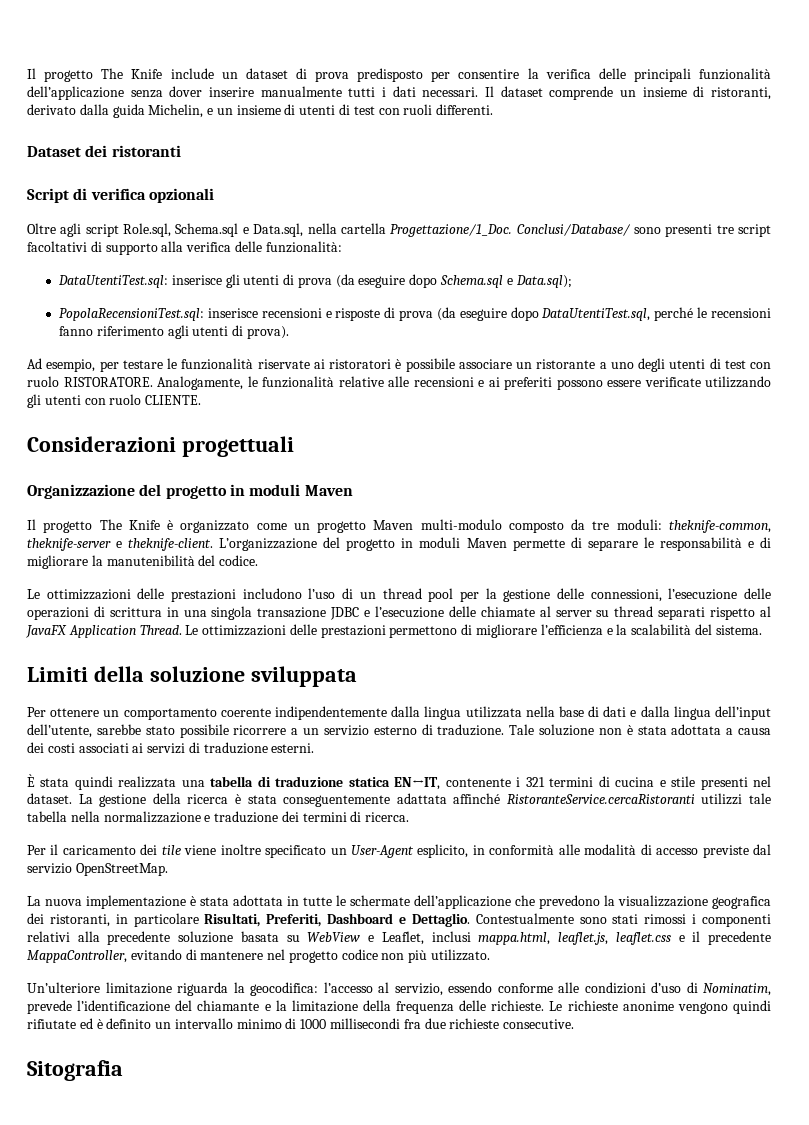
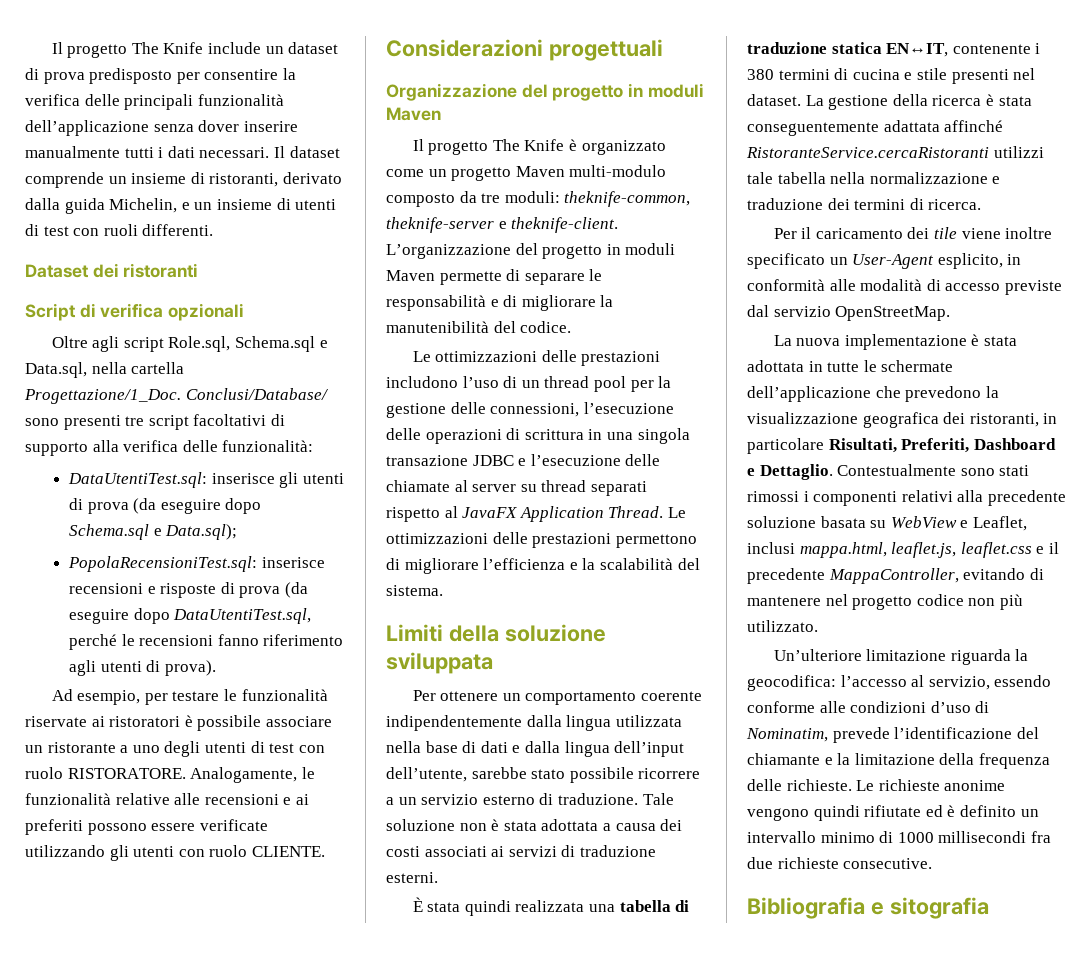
- È stata quindi realizzata una tabella di traduzione statica EN↔IT, contenente i 321 termini di cucina e stile presenti nel dataset.
+ È stata quindi realizzata una tabella di traduzione statica EN↔IT, contenente i 380 termini di cucina e stile presenti nel dataset.
- Sitografia
+ Bibliografia e sitografia

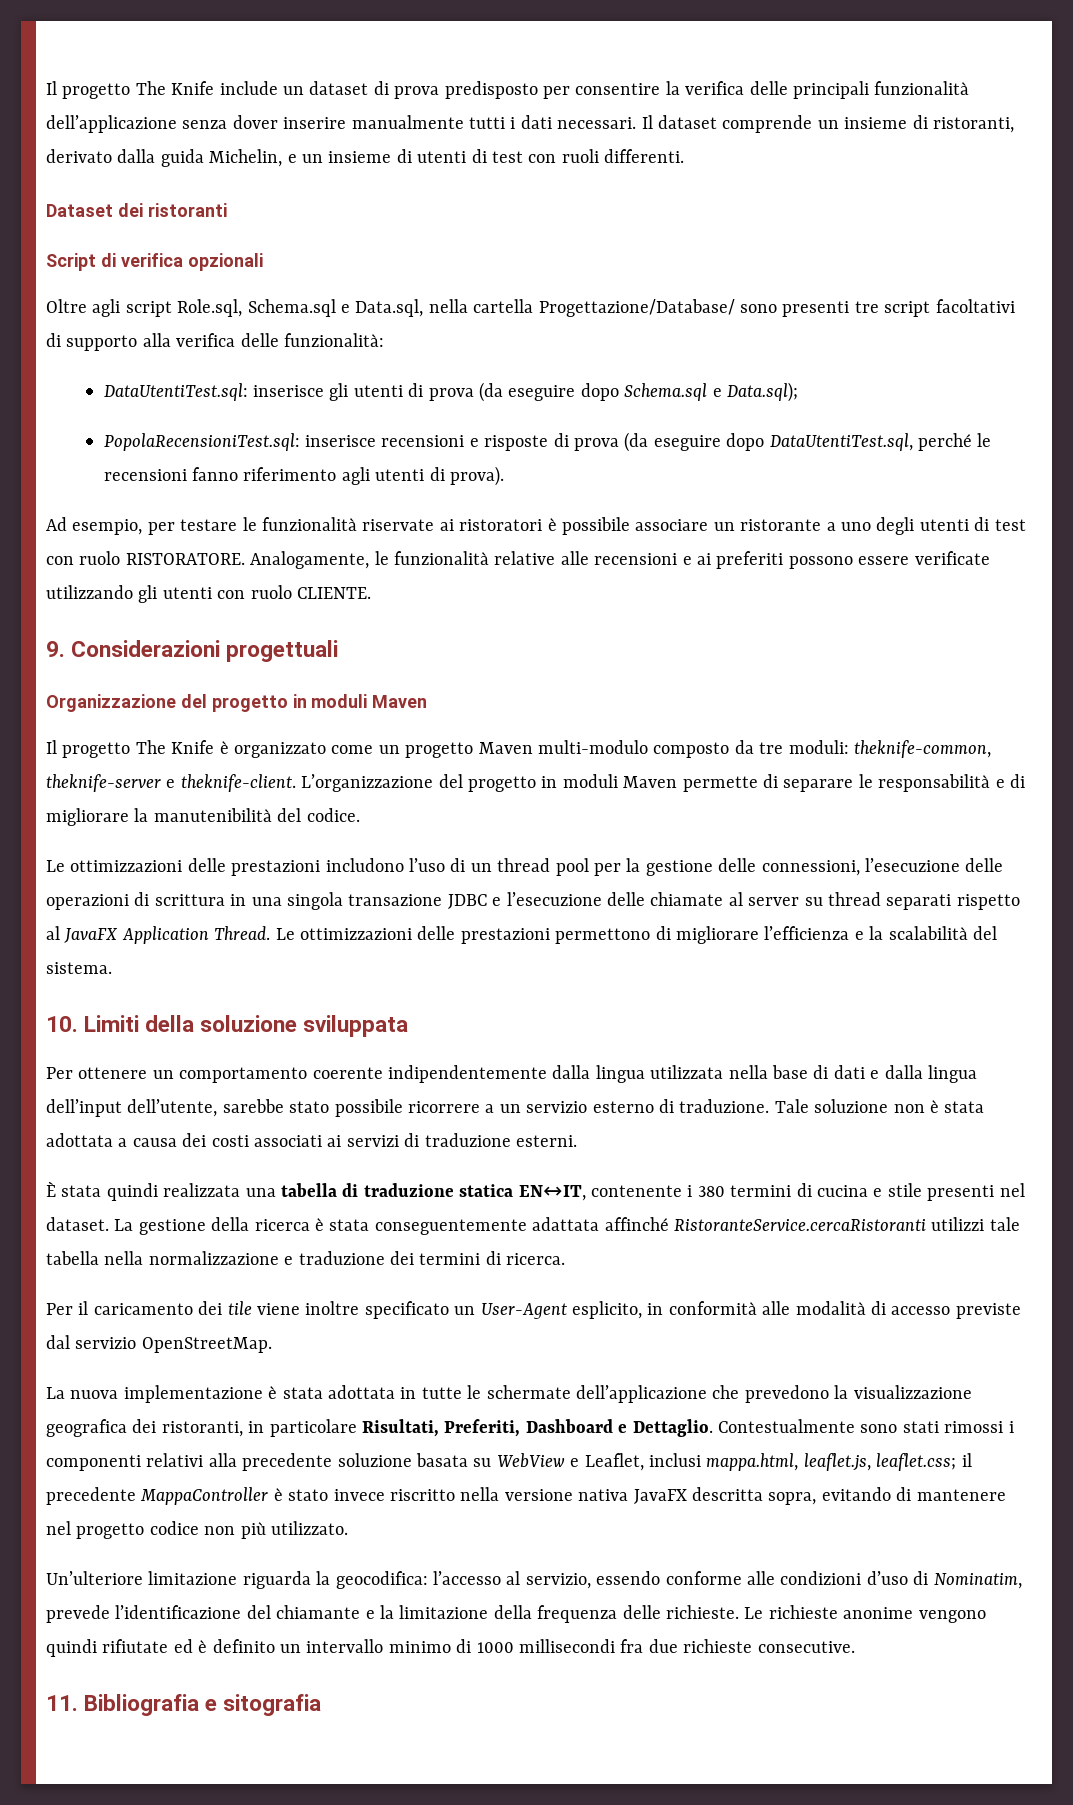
- Oltre agli script Role.sql, Schema.sql e Data.sql, nella cartella Progettazione/1_Doc. Conclusi/Database/ sono presenti tre script facoltativi di supporto alla verifica delle funzionalità:
+ Oltre agli script Role.sql, Schema.sql e Data.sql, nella cartella Progettazione/Database/ sono presenti tre script facoltativi di supporto alla verifica delle funzionalità:
- Considerazioni progettuali
+ 9. Considerazioni progettuali
- Limiti della soluzione sviluppata
+ 10. Limiti della soluzione sviluppata
- Contestualmente sono stati rimossi i componenti relativi alla precedente soluzione basata su WebView e Leaflet, inclusi mappa.html, leaflet.js, leaflet.css e il precedente MappaController, evitando di mantenere nel progetto codice non più utilizzato.
+ Contestualmente sono stati rimossi i componenti relativi alla precedente soluzione basata su WebView e Leaflet, inclusi mappa.html, leaflet.js, leaflet.css; il precedente MappaController è stato invece riscritto nella versione nativa JavaFX descritta sopra, evitando di mantenere nel progetto codice non più utilizzato.
- Bibliografia e sitografia
+ 11. Bibliografia e sitografia

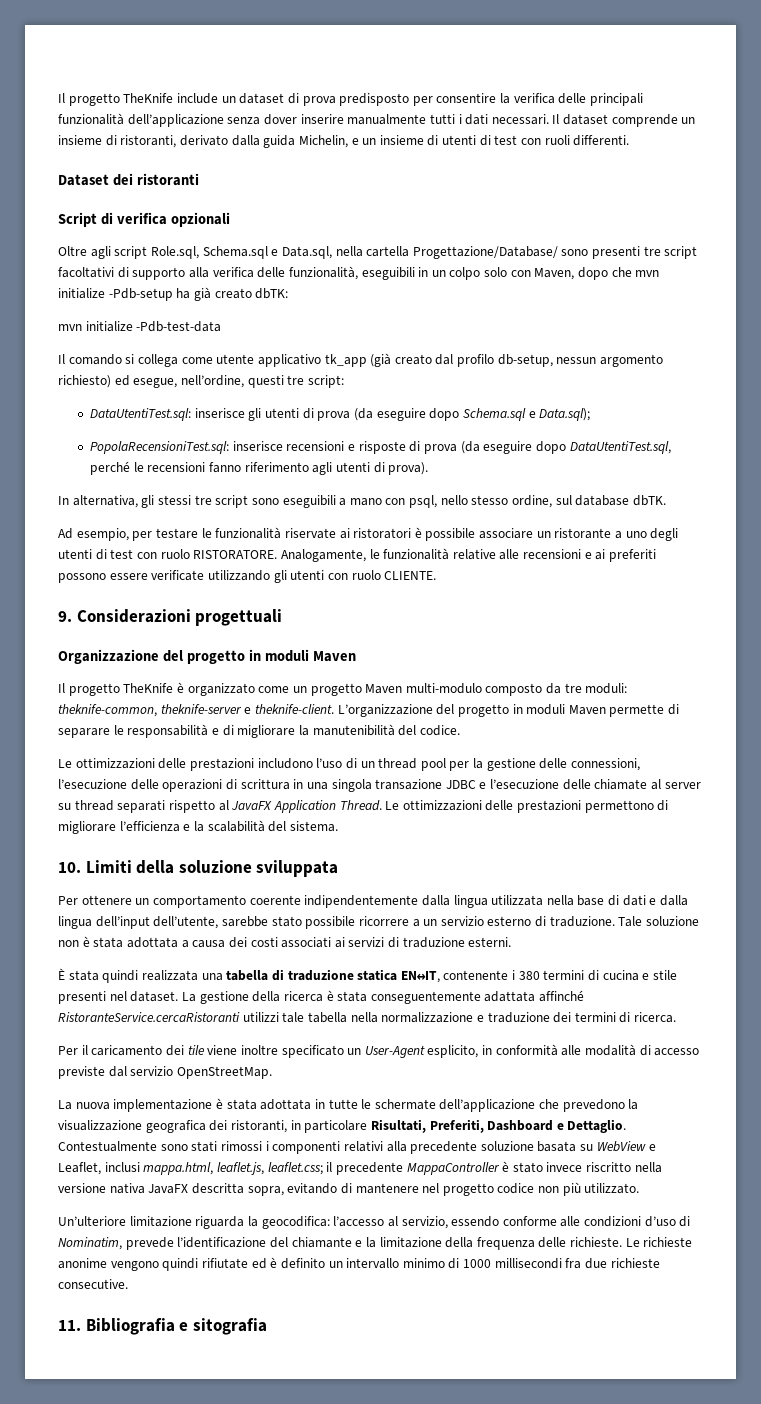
- Il progetto The Knife include un dataset di prova predisposto per consentire la verifica delle principali funzionalità dell’applicazione senza dover inserire manualmente tutti i dati necessari.
+ Il progetto TheKnife include un dataset di prova predisposto per consentire la verifica delle principali funzionalità dell’applicazione senza dover inserire manualmente tutti i dati necessari.
- Oltre agli script Role.sql, Schema.sql e Data.sql, nella cartella Progettazione/Database/ sono presenti tre script facoltativi di supporto alla verifica delle funzionalità:
+ Oltre agli script Role.sql, Schema.sql e Data.sql, nella cartella Progettazione/Database/ sono presenti tre script facoltativi di supporto alla verifica delle funzionalità, eseguibili in un colpo solo con Maven, dopo che mvn initialize -Pdb-setup ha già creato dbTK:
+ mvn initialize -Pdb-test-data
+ Il comando si collega come utente applicativo tk_app (già creato dal profilo db-setup, nessun argomento richiesto) ed esegue, nell’ordine, questi tre script:
+ In alternativa, gli stessi tre script sono eseguibili a mano con psql, nello stesso ordine, sul database dbTK.
- Il progetto The Knife è organizzato come un progetto Maven multi-modulo composto da tre moduli: theknife-common, theknife-server e theknife-client.
+ Il progetto TheKnife è organizzato come un progetto Maven multi-modulo composto da tre moduli: theknife-common, theknife-server e theknife-client.

